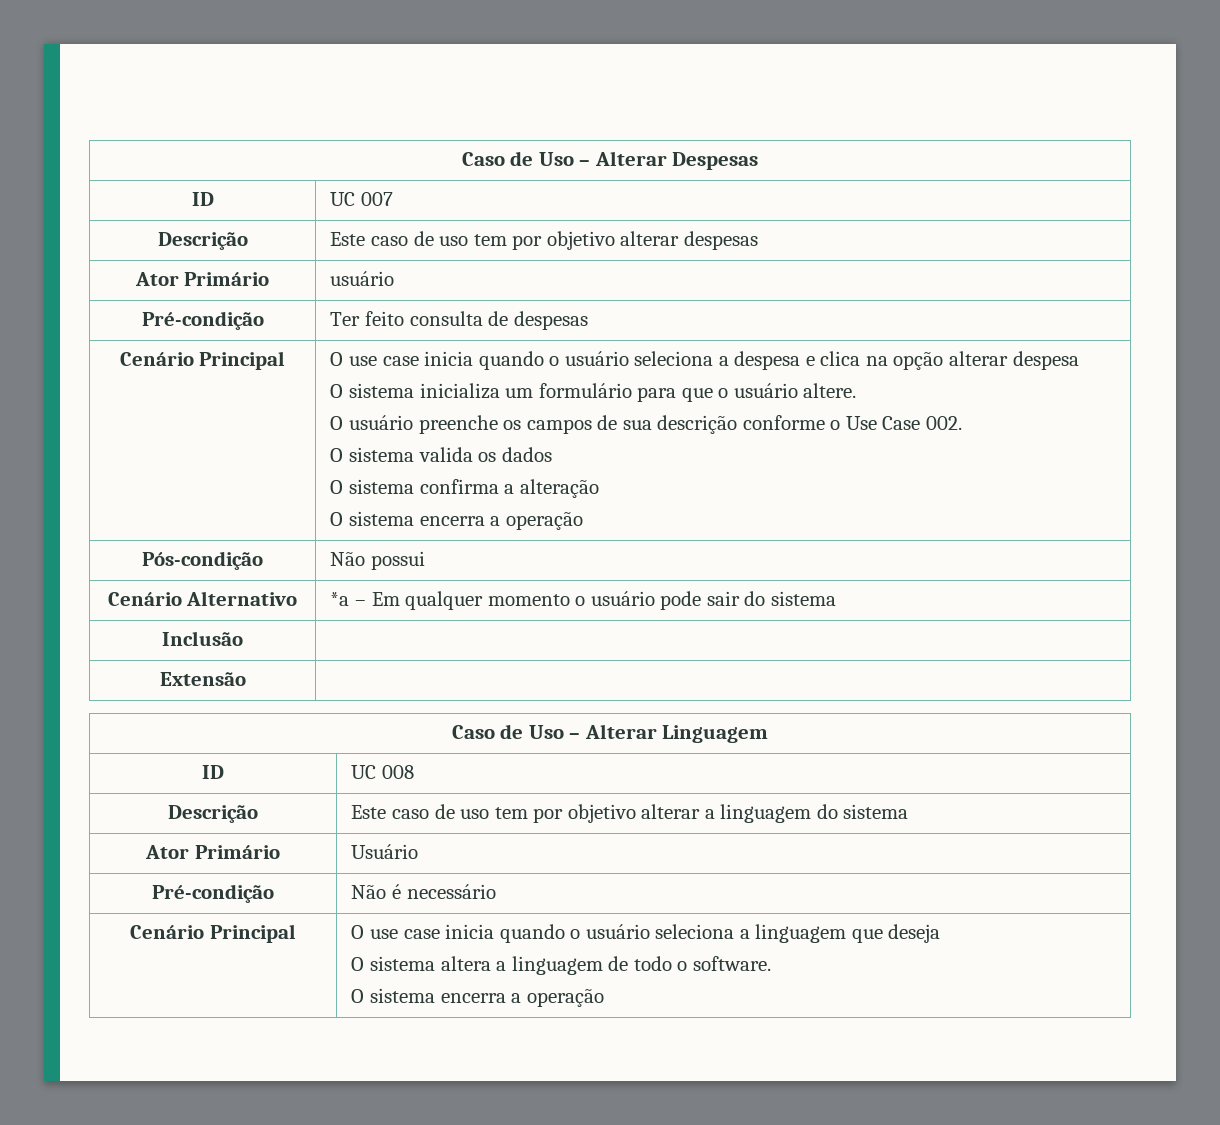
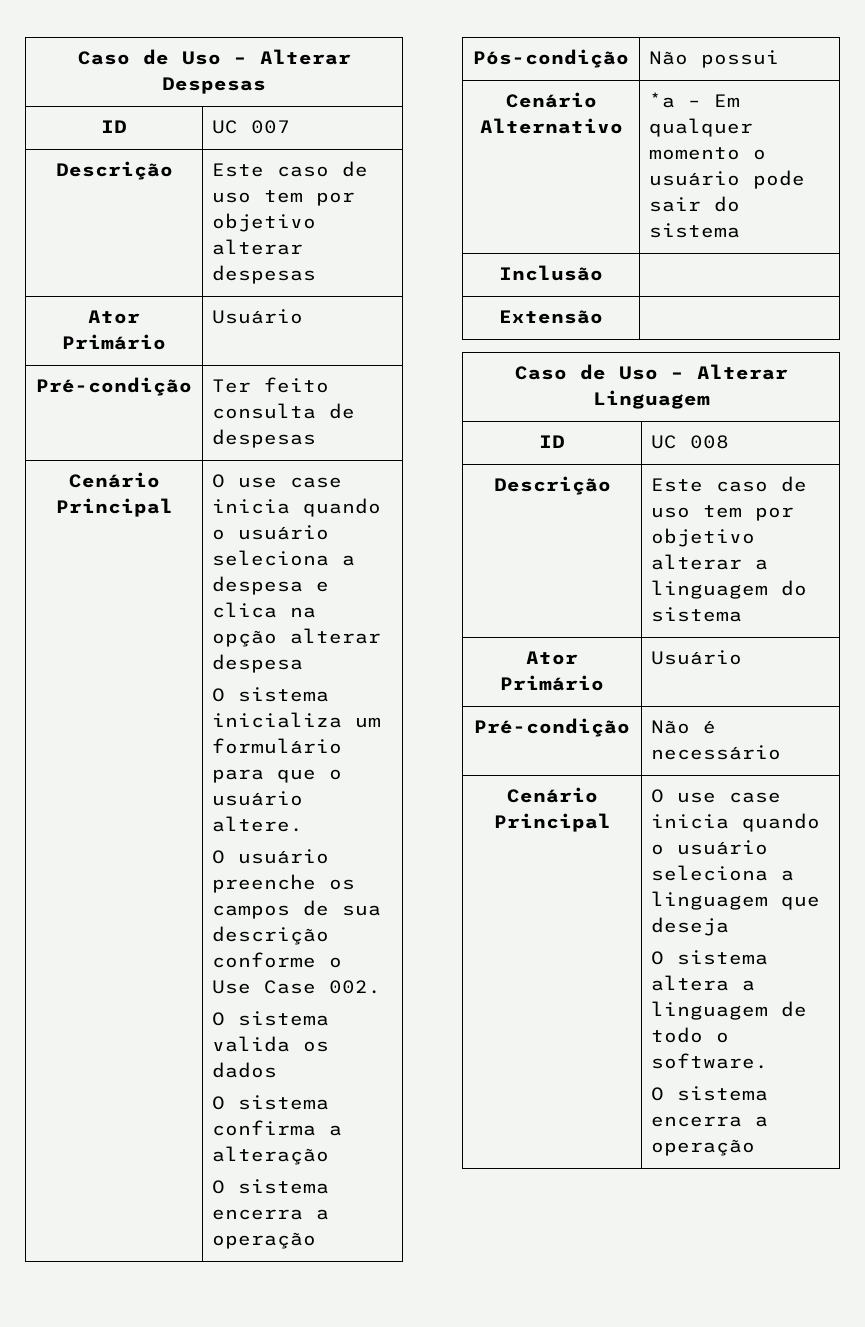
  Descrição | Este caso de uso tem por objetivo alterar despesas
- Ator Primário | usuário
+ Ator Primário | Usuário

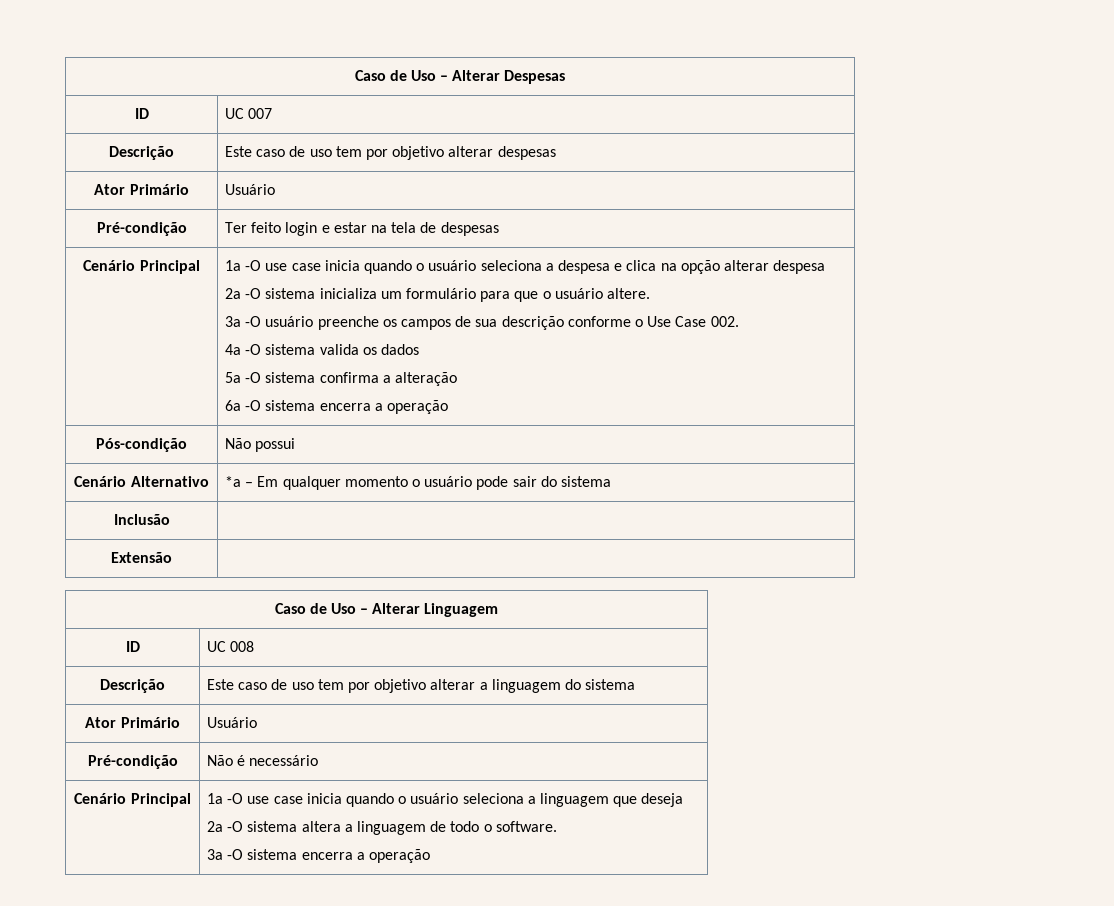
- Pré-condição | Ter feito consulta de despesas
+ Pré-condição | Ter feito login e estar na tela de despesas
- O use case inicia quando o usuário seleciona a despesa e clica na opção alterar despesa
+ 1a -O use case inicia quando o usuário seleciona a despesa e clica na opção alterar despesa
- O sistema inicializa um formulário para que o usuário altere.
+ 2a -O sistema inicializa um formulário para que o usuário altere.
- O usuário preenche os campos de sua descrição conforme o Use Case 002.
+ 3a -O usuário preenche os campos de sua descrição conforme o Use Case 002.
- O sistema valida os dados
+ 4a -O sistema valida os dados
- O sistema confirma a alteração
- O sistema encerra a operação
+ 5a -O sistema confirma a alteração
+ 6a -O sistema encerra a operação
- Cenário Principal | O use case inicia quando o usuário seleciona a linguagem que deseja
- O sistema altera a linguagem de todo o software.
- O sistema encerra a operação
+ Cenário Principal | 1a -O use case inicia quando o usuário seleciona a linguagem que deseja
+ 2a -O sistema altera a linguagem de todo o software.
+ 3a -O sistema encerra a operação

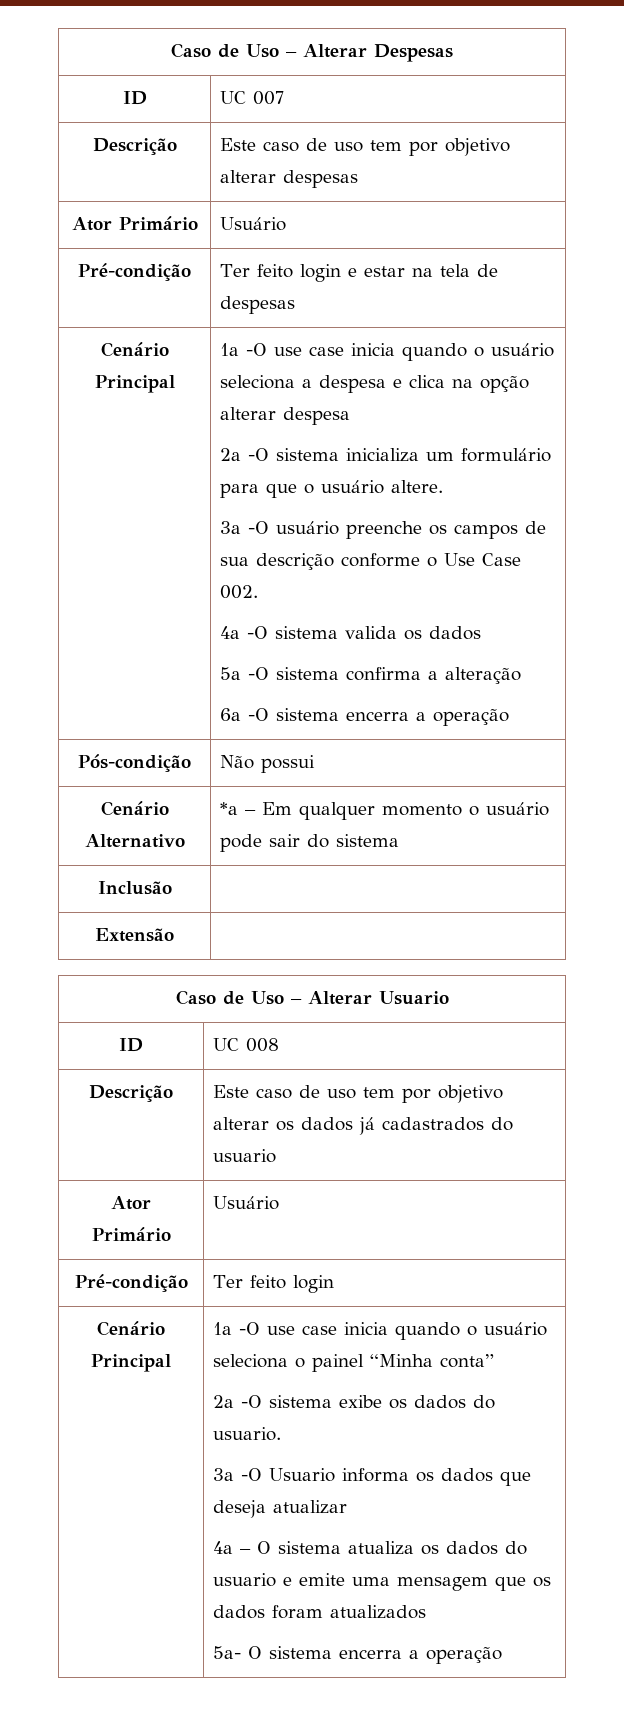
- Caso de Uso – Alterar Linguagem
+ Caso de Uso – Alterar Usuario
- Descrição | Este caso de uso tem por objetivo alterar a linguagem do sistema
+ Descrição | Este caso de uso tem por objetivo alterar os dados já cadastrados do usuario
  Ator Primário | Usuário
- Pré-condição | Não é necessário
+ Pré-condição | Ter feito login
- 1a -O use case inicia quando o usuário seleciona a linguagem que deseja
- 2a -O sistema altera a linguagem de todo o software.
- 3a -O sistema encerra a operação
+ 1a -O use case inicia quando o usuário seleciona o painel “Minha conta”
+ 2a -O sistema exibe os dados do usuario.
+ 3a -O Usuario informa os dados que deseja atualizar
+ 4a – O sistema atualiza os dados do usuario e emite uma mensagem que os dados foram atualizados
+ 5a- O sistema encerra a operação

